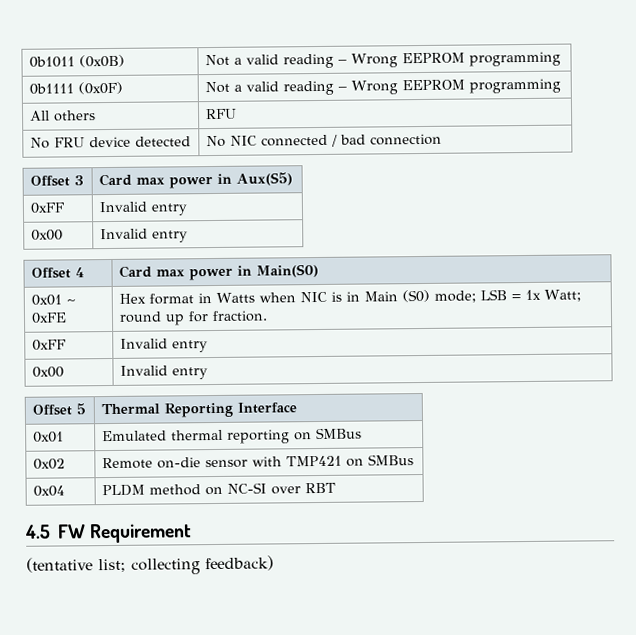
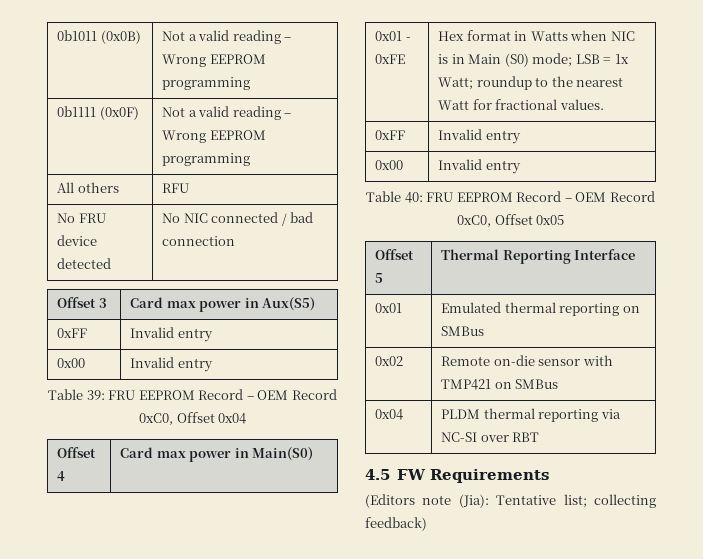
+ Table 39: FRU EEPROM Record – OEM Record 0xC0, Offset 0x04
- 0x01 ~ 0xFE | Hex format in Watts when NIC is in Main (S0) mode; LSB = 1x Watt; round up for fraction.
+ 0x01 - 0xFE | Hex format in Watts when NIC is in Main (S0) mode; LSB = 1x Watt; roundup to the nearest Watt for fractional values.
  0xFF | Invalid entry
  0x00 | Invalid entry
+ Table 40: FRU EEPROM Record – OEM Record 0xC0, Offset 0x05
- 0x04 | PLDM method on NC-SI over RBT
+ 0x04 | PLDM thermal reporting via NC-SI over RBT
- 4.5 FW Requirement
- (tentative list; collecting feedback)
+ 4.5 FW Requirements
+ (Editors note (Jia): Tentative list; collecting feedback)

